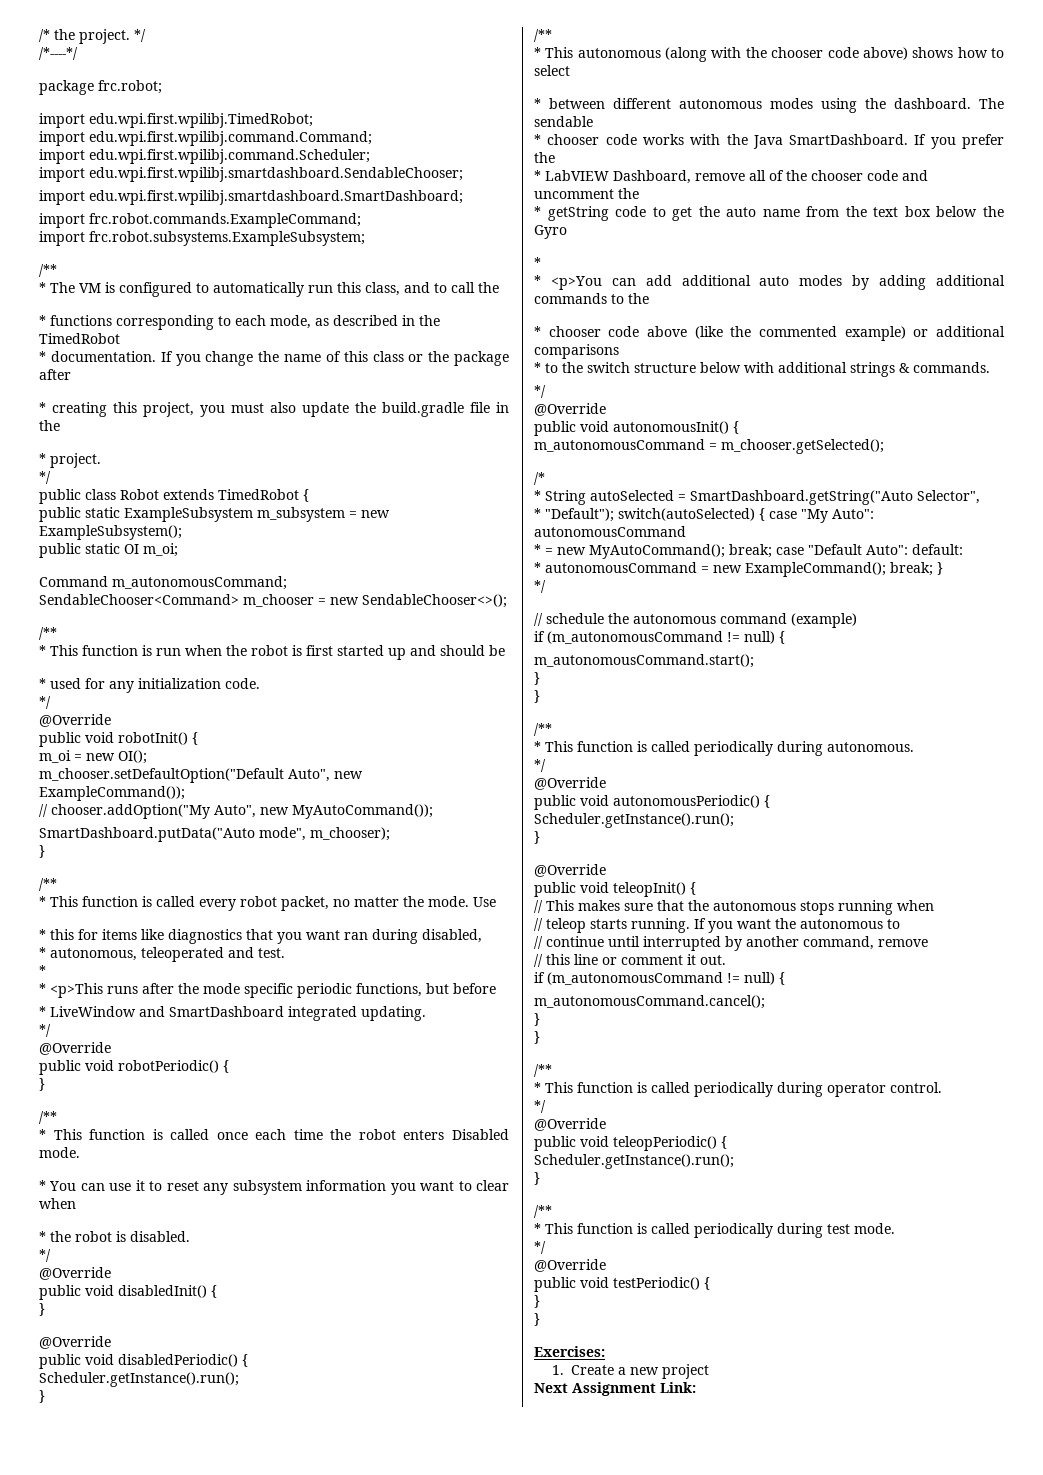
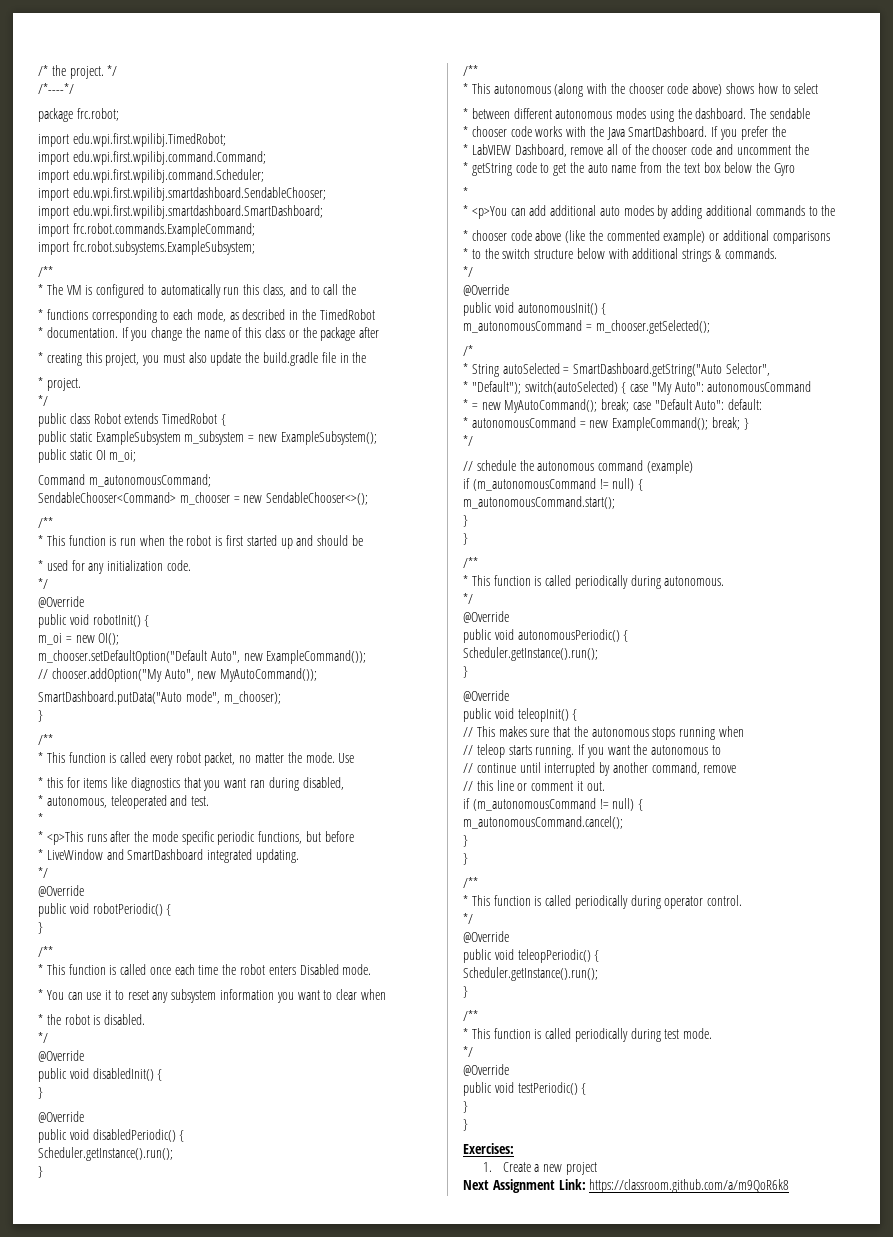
- Next Assignment Link:
+ Next Assignment Link: https://classroom.github.com/a/m9QoR6k8

